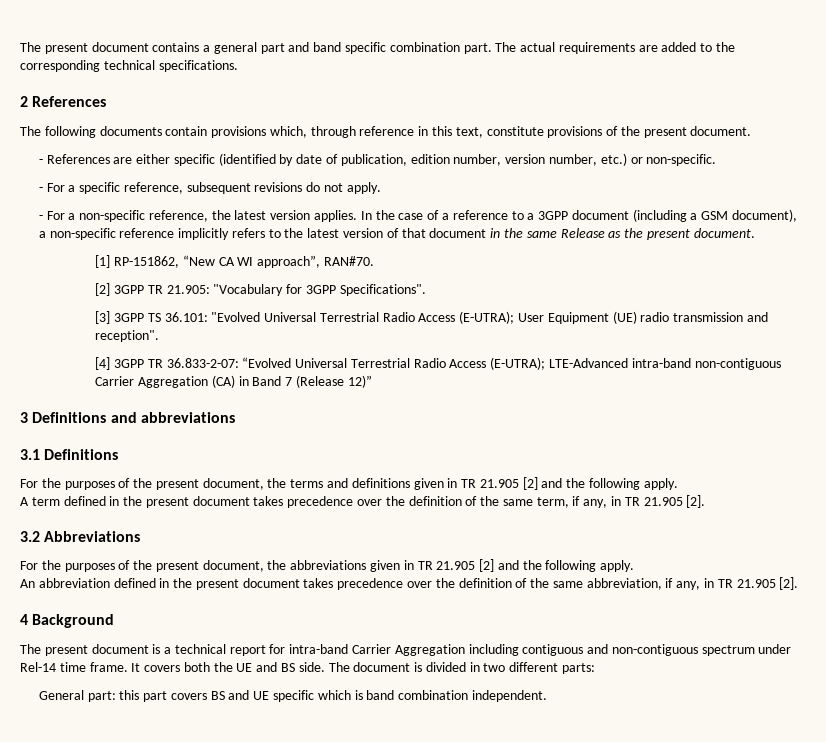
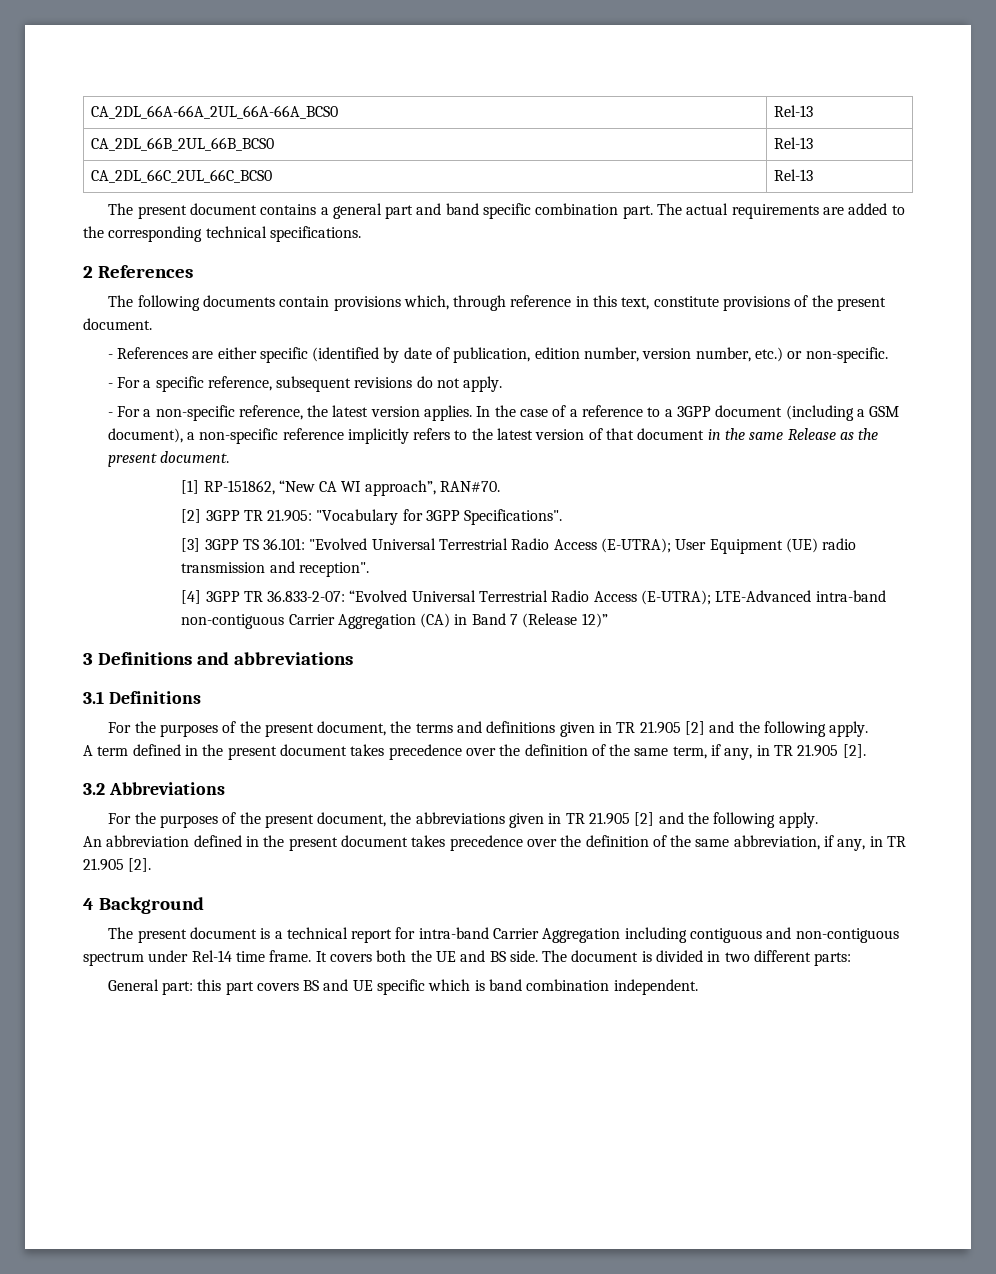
+ CA_2DL_66A-66A_2UL_66A-66A_BCS0 | Rel-13
+ CA_2DL_66B_2UL_66B_BCS0 | Rel-13
+ CA_2DL_66C_2UL_66C_BCS0 | Rel-13

